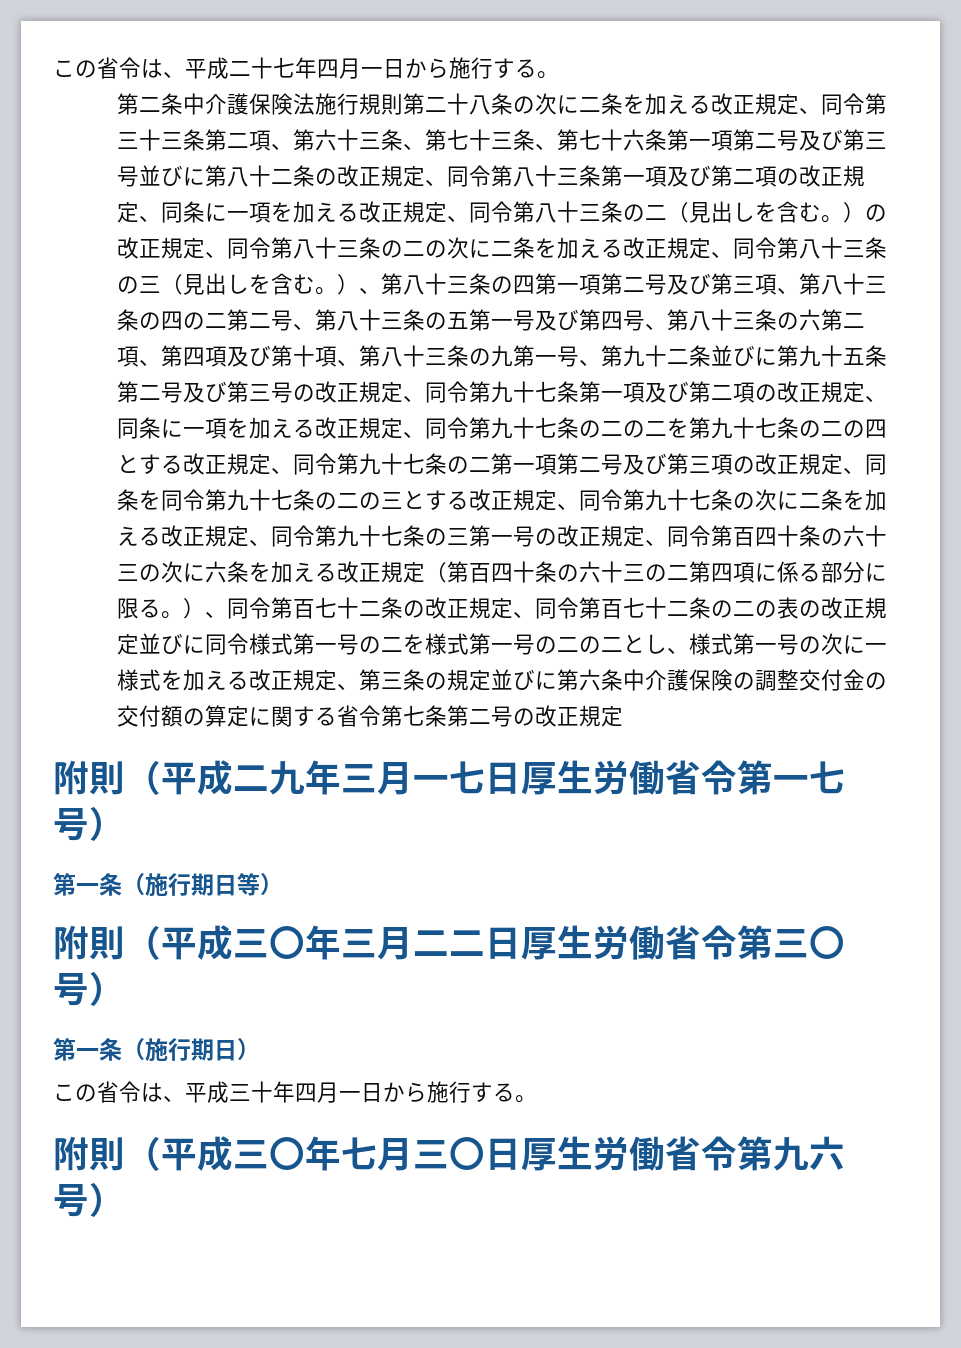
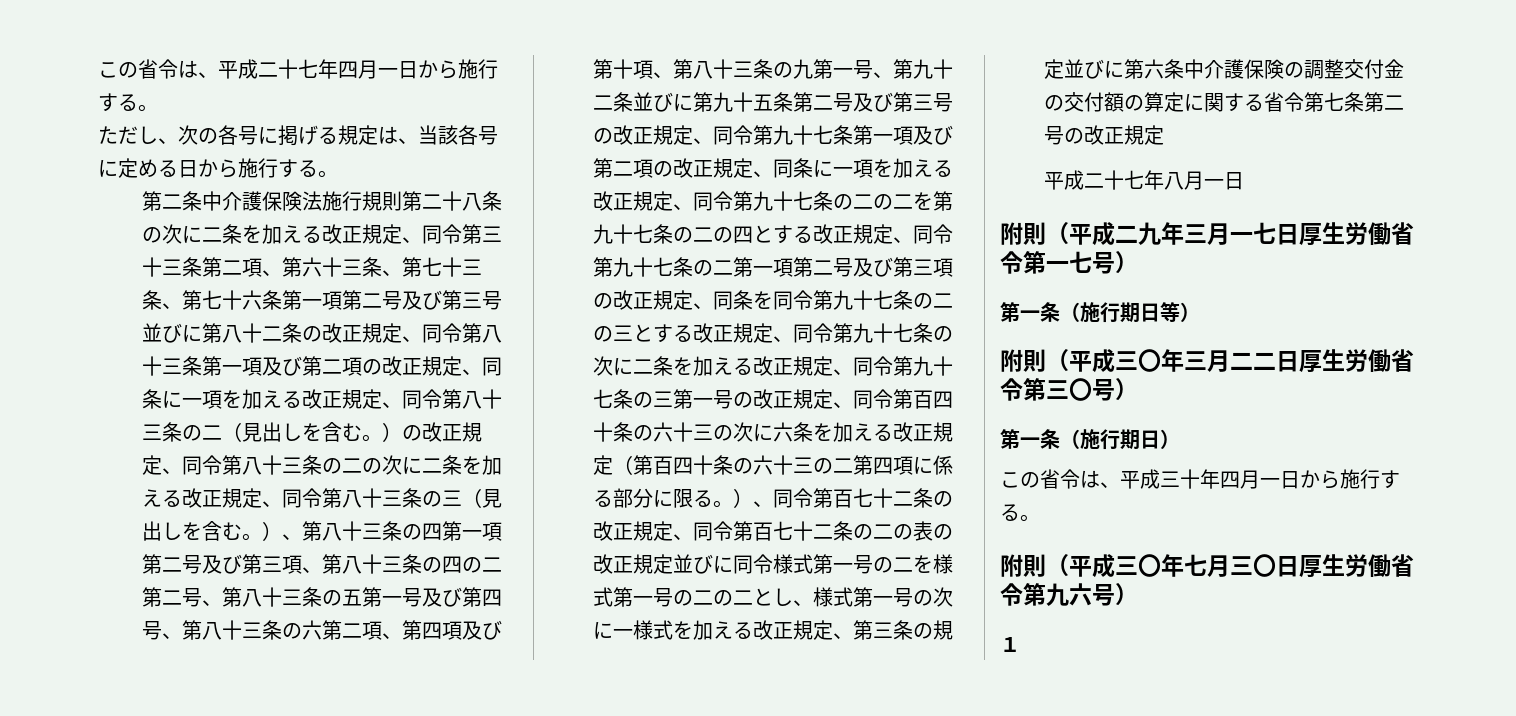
+ ただし、次の各号に掲げる規定は、当該各号に定める日から施行する。
+ 平成二十七年八月一日
+ １

